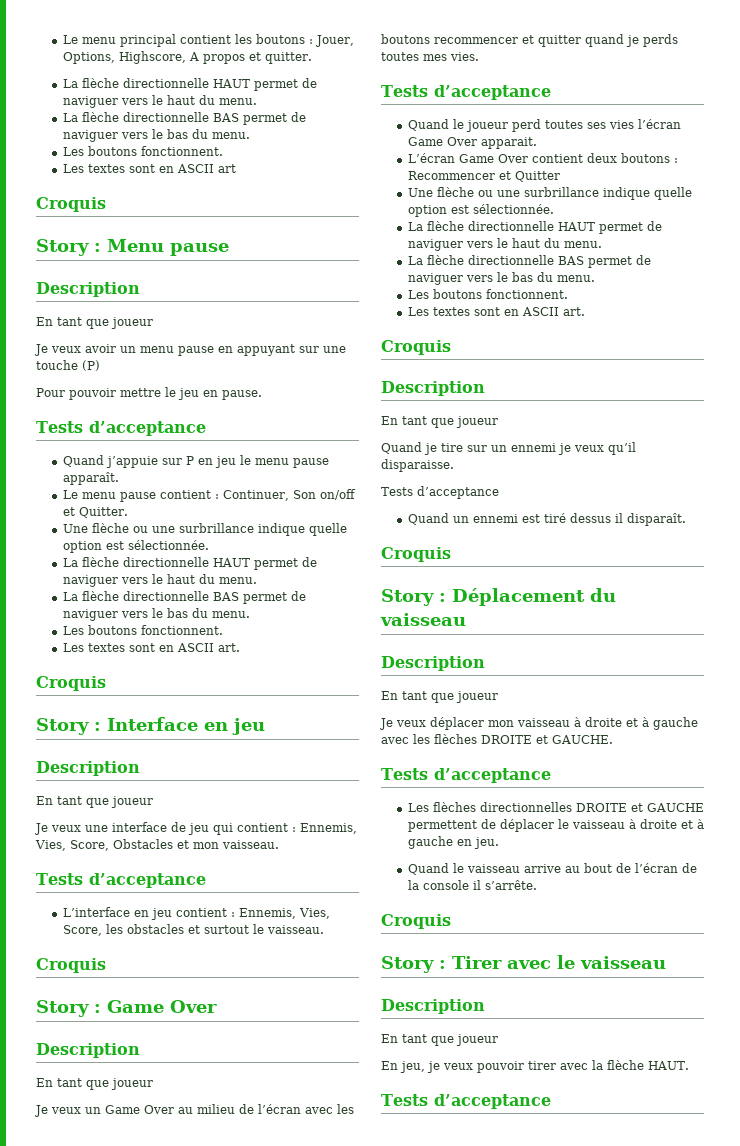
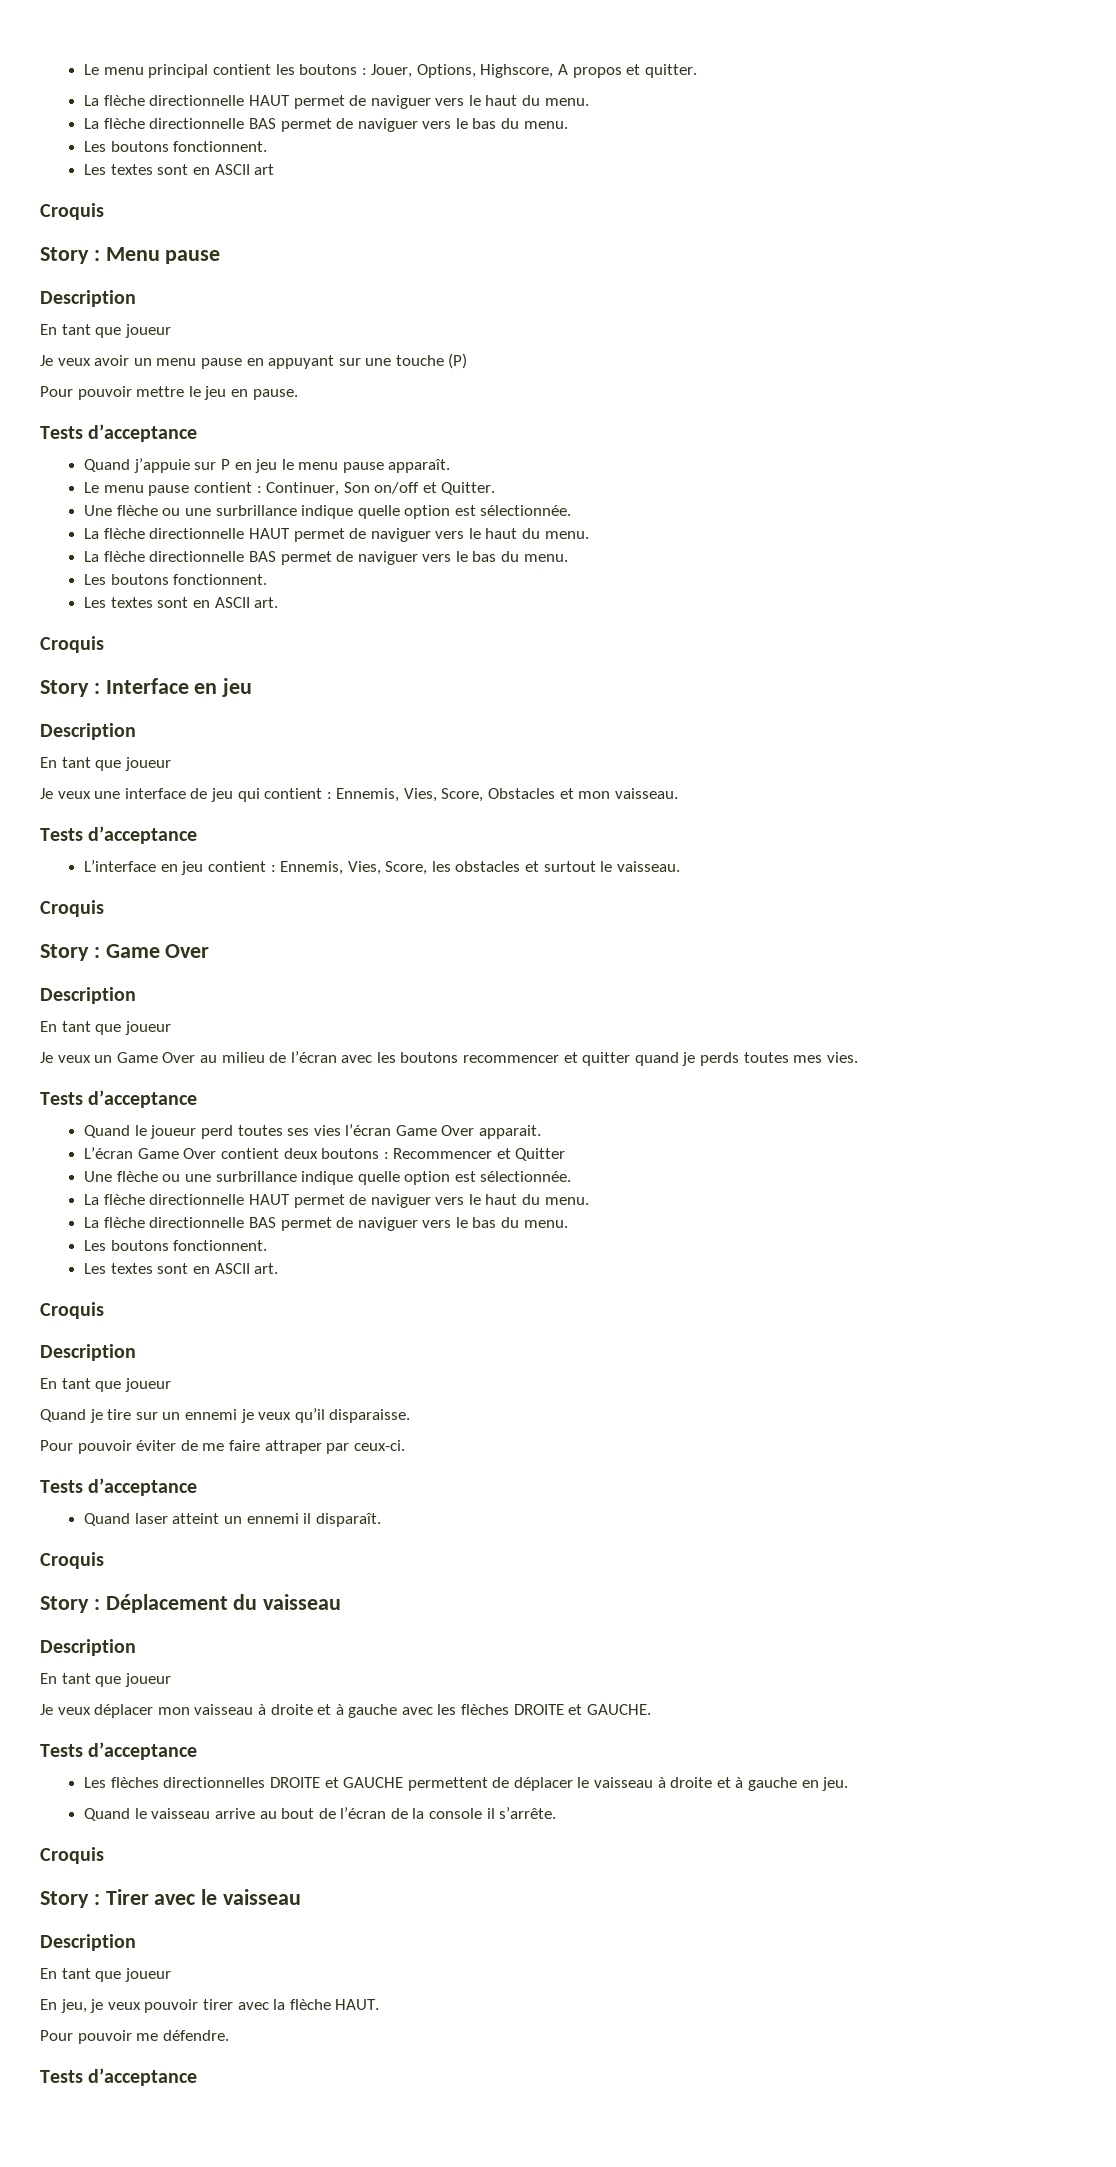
  Quand je tire sur un ennemi je veux qu’il disparaisse.
+ Pour pouvoir éviter de me faire attraper par ceux-ci.
  Tests d’acceptance
- Quand un ennemi est tiré dessus il disparaît.
+ Quand laser atteint un ennemi il disparaît.
+ Pour pouvoir me défendre.

